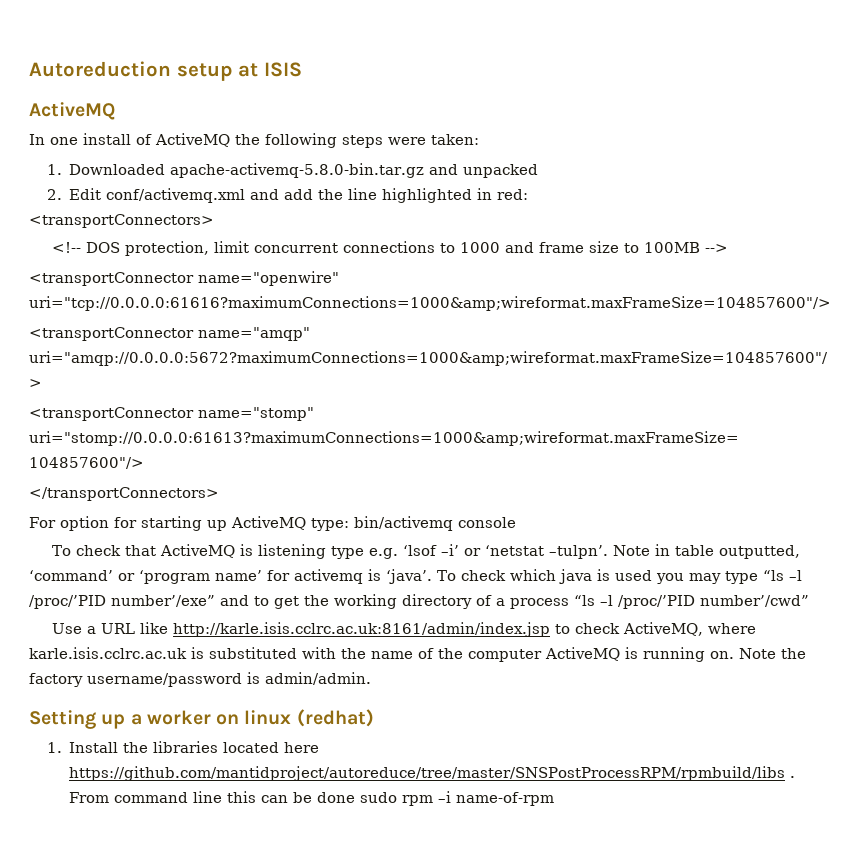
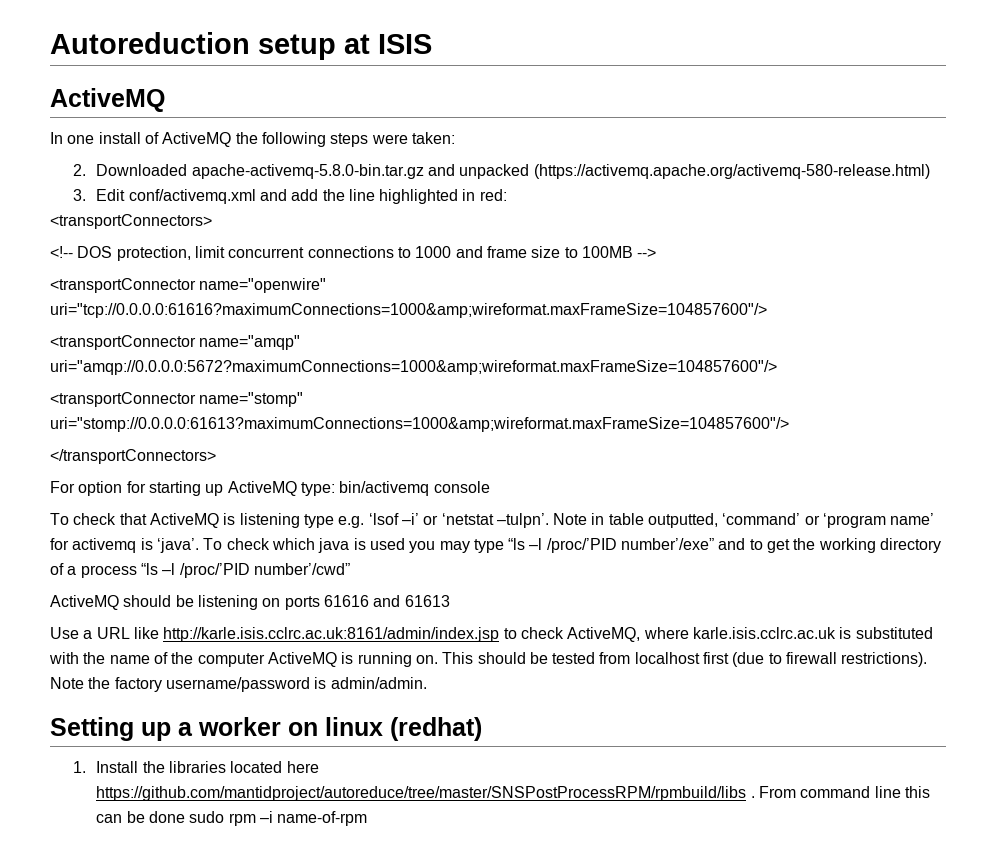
- 1. Downloaded apache-activemq-5.8.0-bin.tar.gz and unpacked
- 2. Edit conf/activemq.xml and add the line highlighted in red:
+ 2. Downloaded apache-activemq-5.8.0-bin.tar.gz and unpacked (https://activemq.apache.org/activemq-580-release.html)
+ 3. Edit conf/activemq.xml and add the line highlighted in red:
+ ActiveMQ should be listening on ports 61616 and 61613
+ This should be tested from localhost first (due to firewall restrictions).

